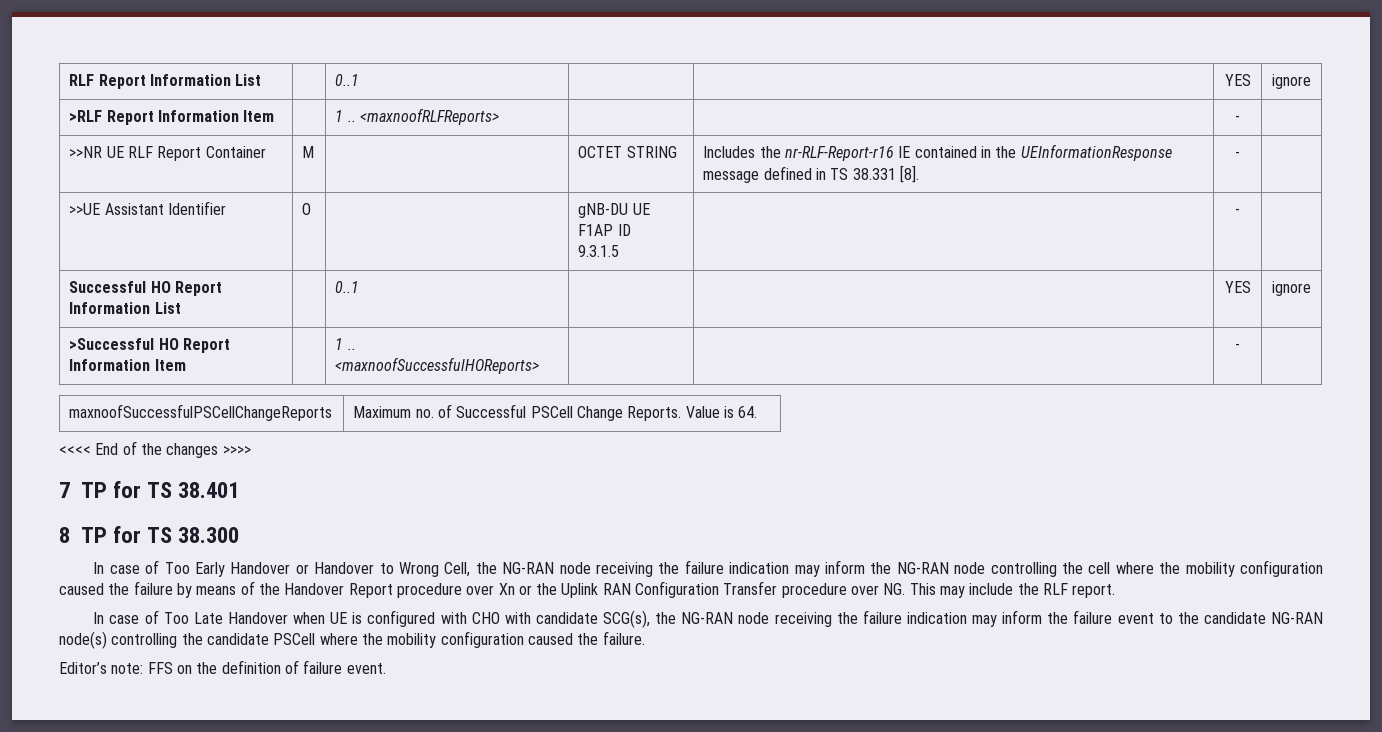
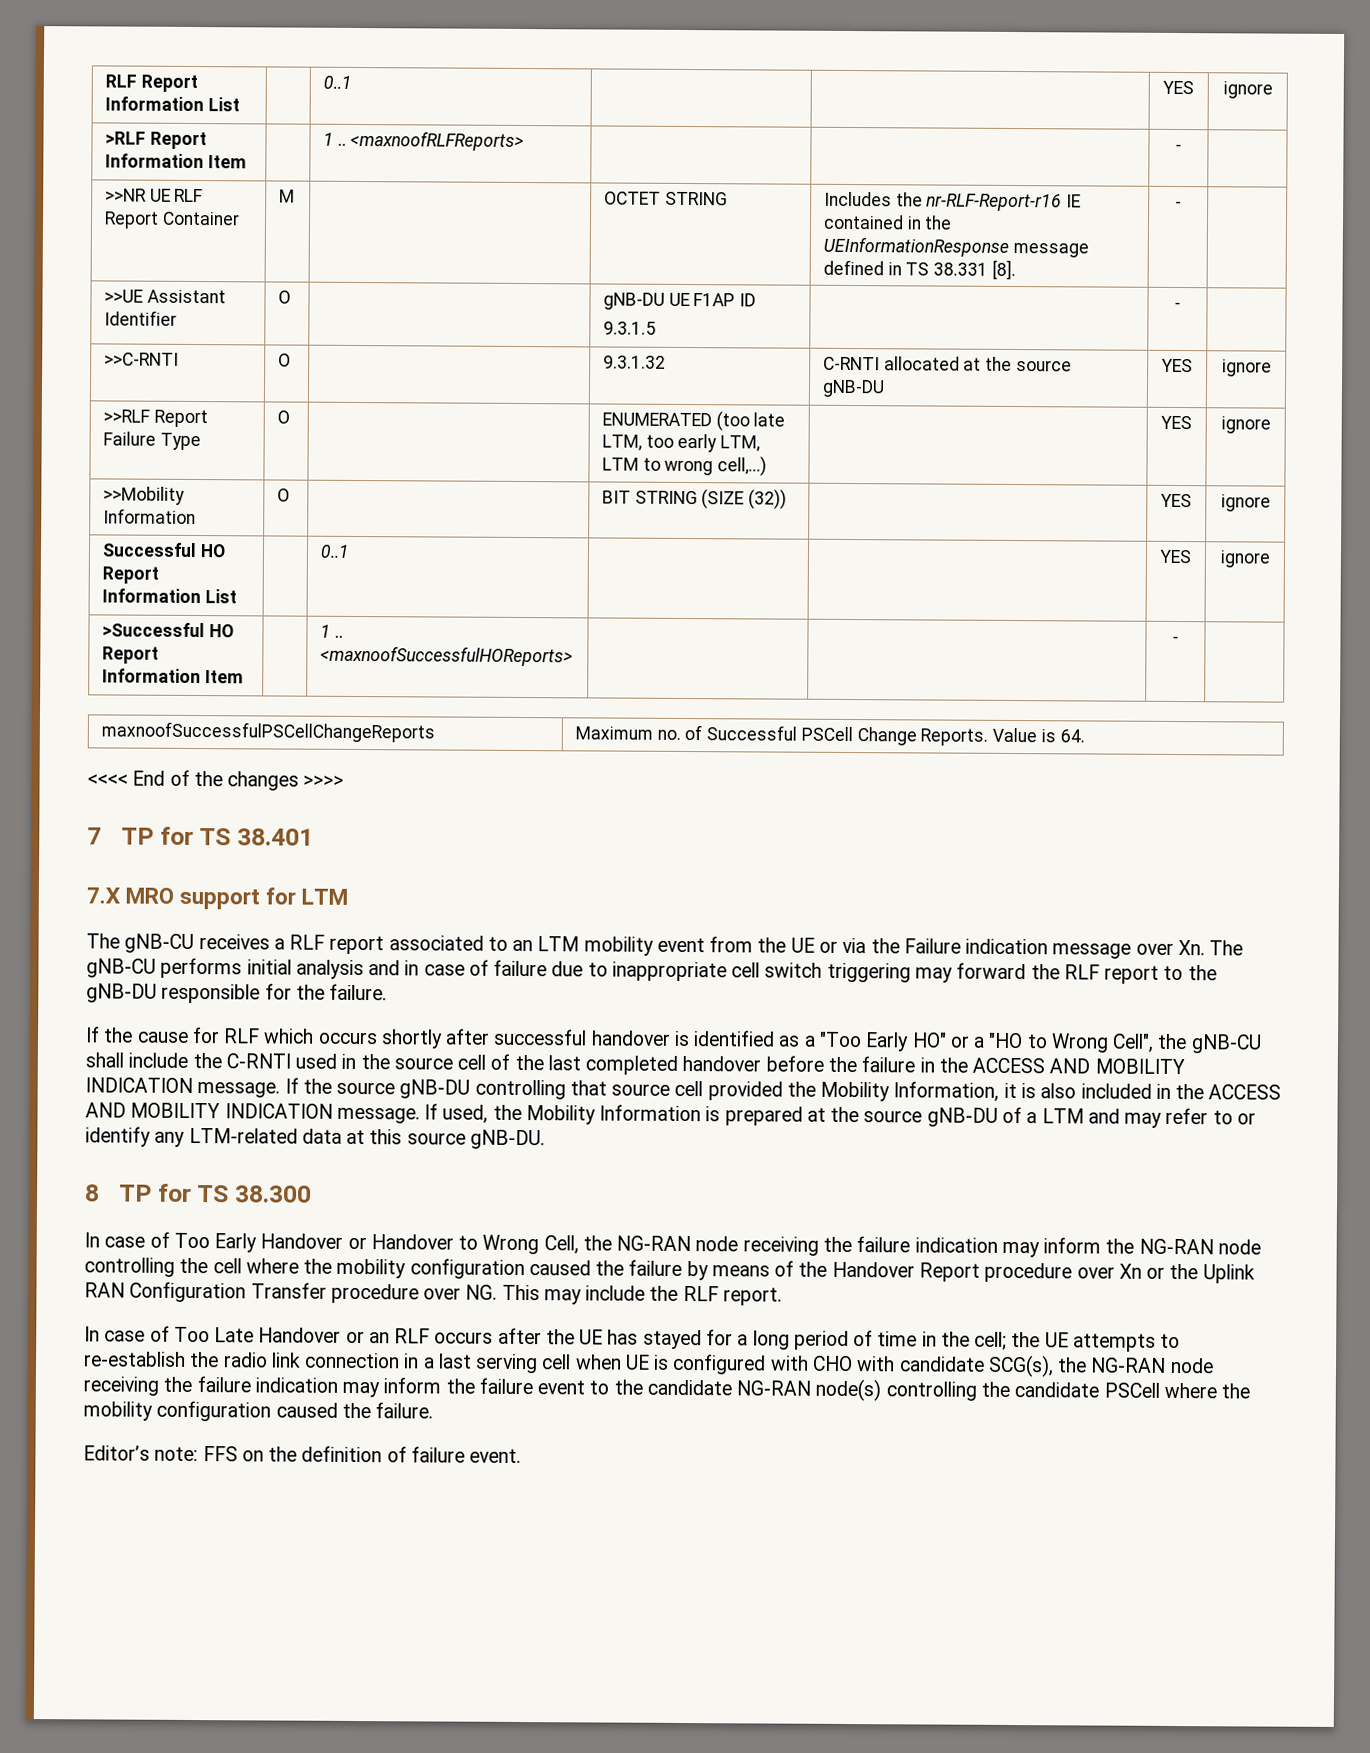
+ >>C-RNTI | O | | 9.3.1.32 | C-RNTI allocated at the source gNB-DU | YES | ignore
+ >>RLF Report Failure Type | O | | ENUMERATED (too late LTM, too early LTM, LTM to wrong cell,...) | | YES | ignore
+ >>Mobility Information | O | | BIT STRING (SIZE (32)) | | YES | ignore
+ 7.X MRO support for LTM
+ The gNB-CU receives a RLF report associated to an LTM mobility event from the UE or via the Failure indication message over Xn. The gNB-CU performs initial analysis and in case of failure due to inappropriate cell switch triggering may forward the RLF report to the gNB-DU responsible for the failure.
+ If the cause for RLF which occurs shortly after successful handover is identified as a "Too Early HO" or a "HO to Wrong Cell", the gNB-CU shall include the C-RNTI used in the source cell of the last completed handover before the failure in the ACCESS AND MOBILITY INDICATION message. If the source gNB-DU controlling that source cell provided the Mobility Information, it is also included in the ACCESS AND MOBILITY INDICATION message. If used, the Mobility Information is prepared at the source gNB-DU of a LTM and may refer to or identify any LTM-related data at this source gNB-DU.
- In case of Too Late Handover when UE is configured with CHO with candidate SCG(s), the NG-RAN node receiving the failure indication may inform the failure event to the candidate NG-RAN node(s) controlling the candidate PSCell where the mobility configuration caused the failure.
+ In case of Too Late Handover or an RLF occurs after the UE has stayed for a long period of time in the cell; the UE attempts to re-establish the radio link connection in a last serving cell when UE is configured with CHO with candidate SCG(s), the NG-RAN node receiving the failure indication may inform the failure event to the candidate NG-RAN node(s) controlling the candidate PSCell where the mobility configuration caused the failure.

